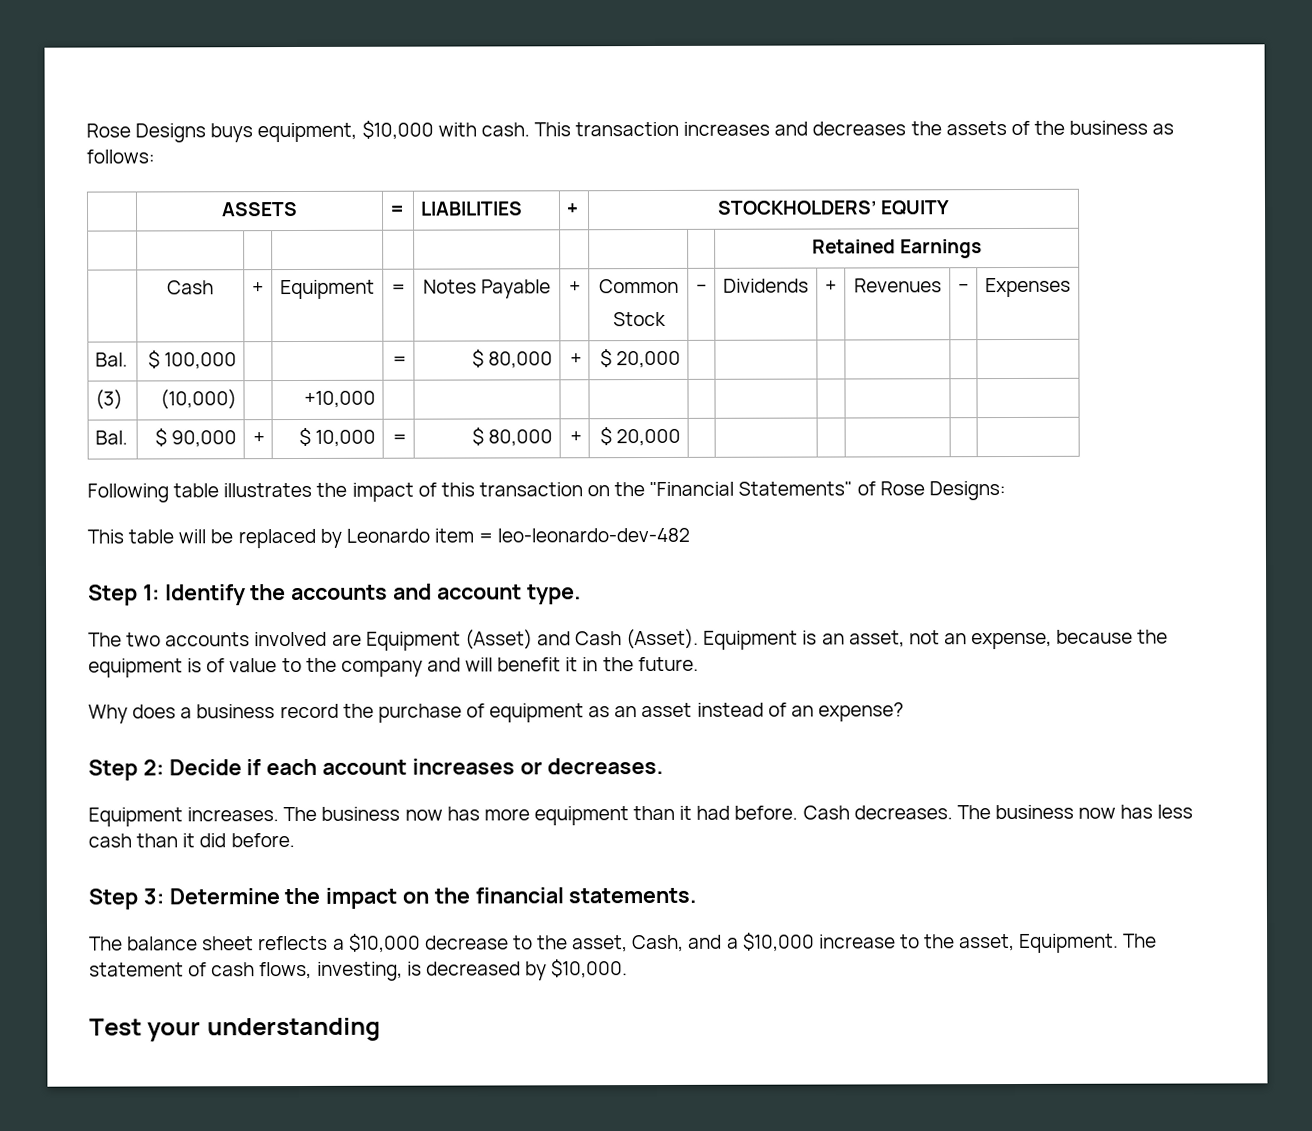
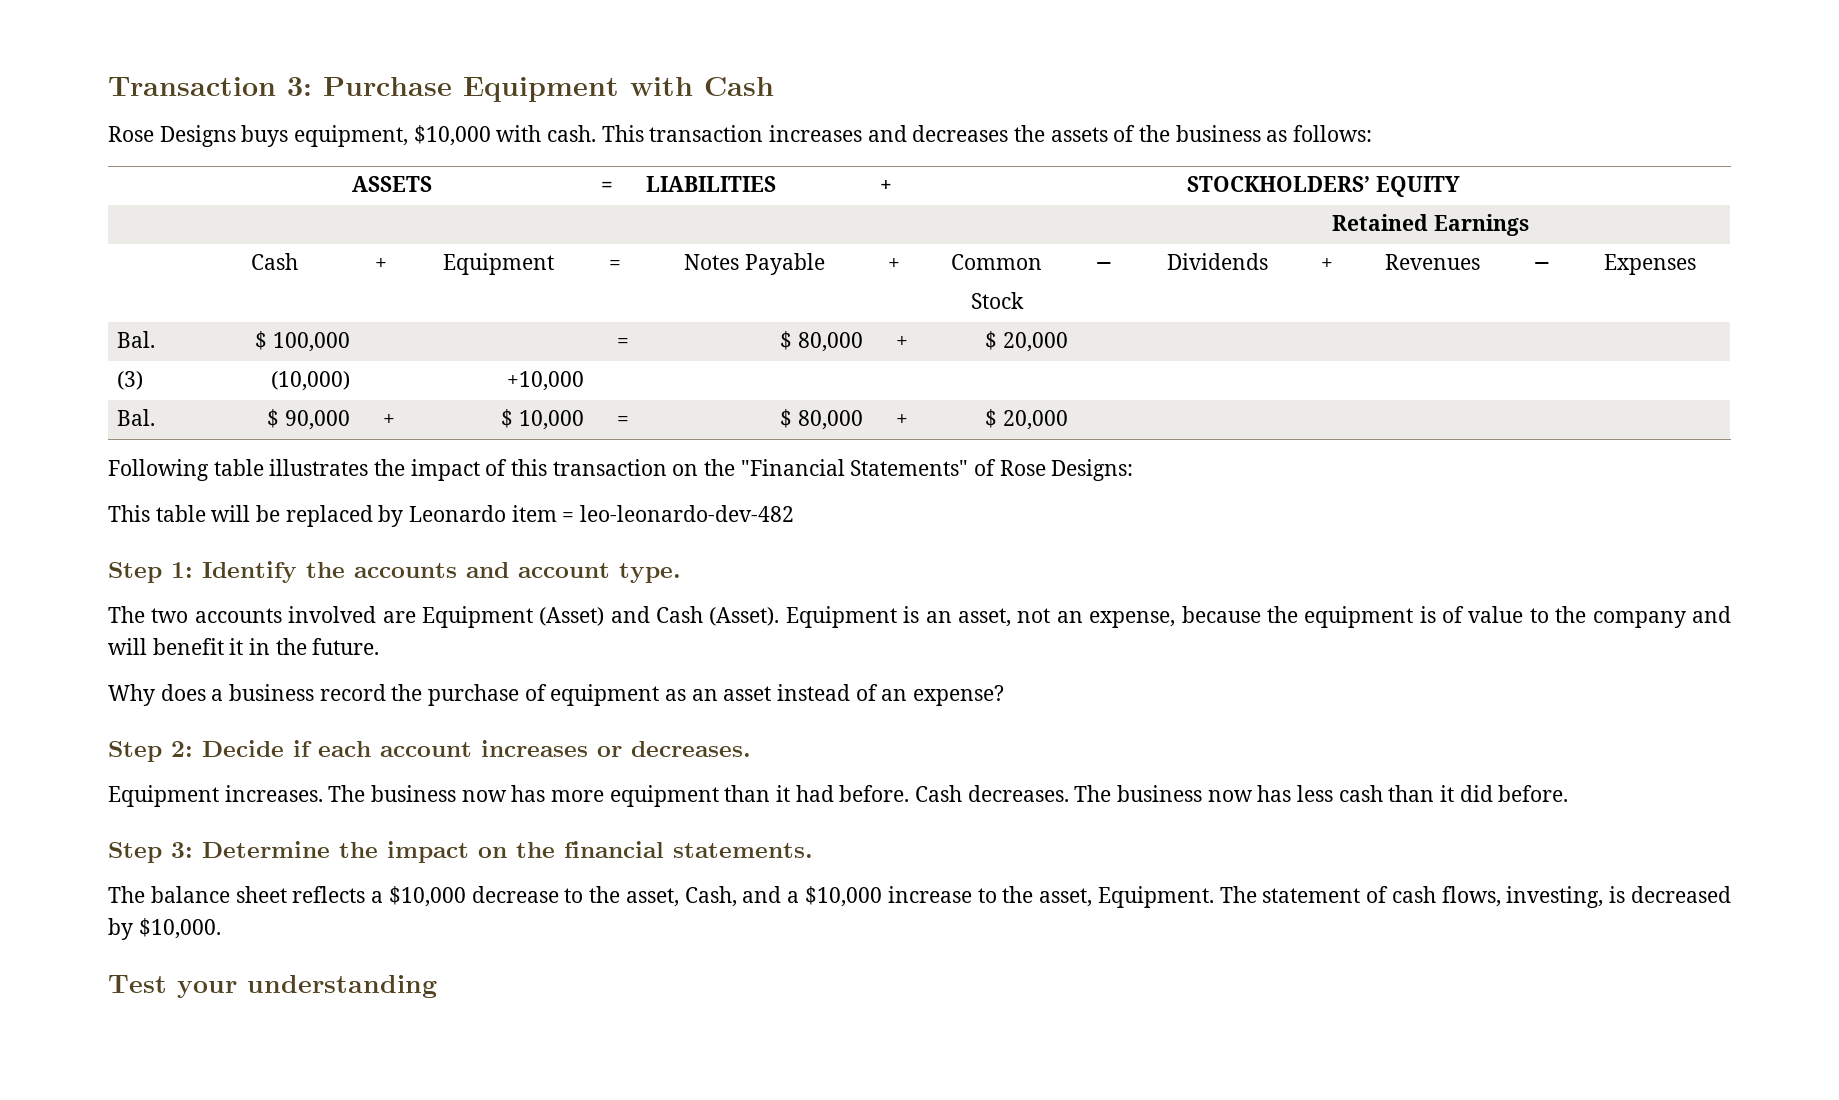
+ Transaction 3: Purchase Equipment with Cash

